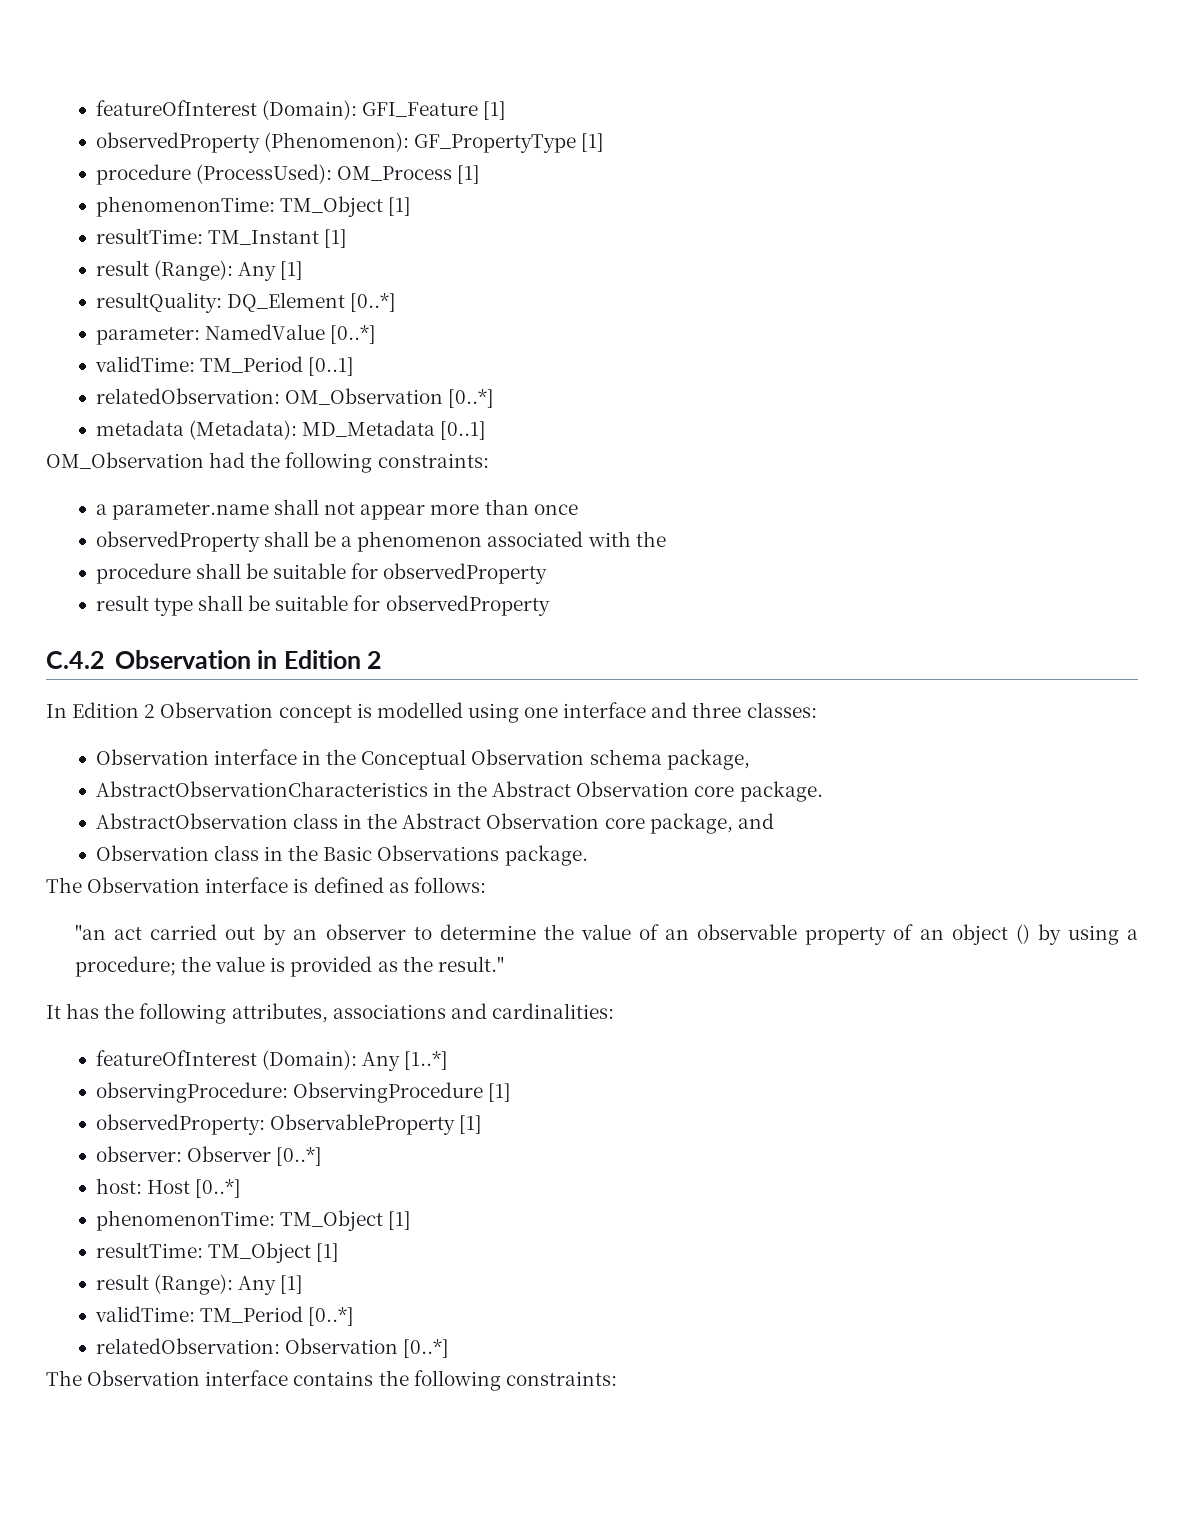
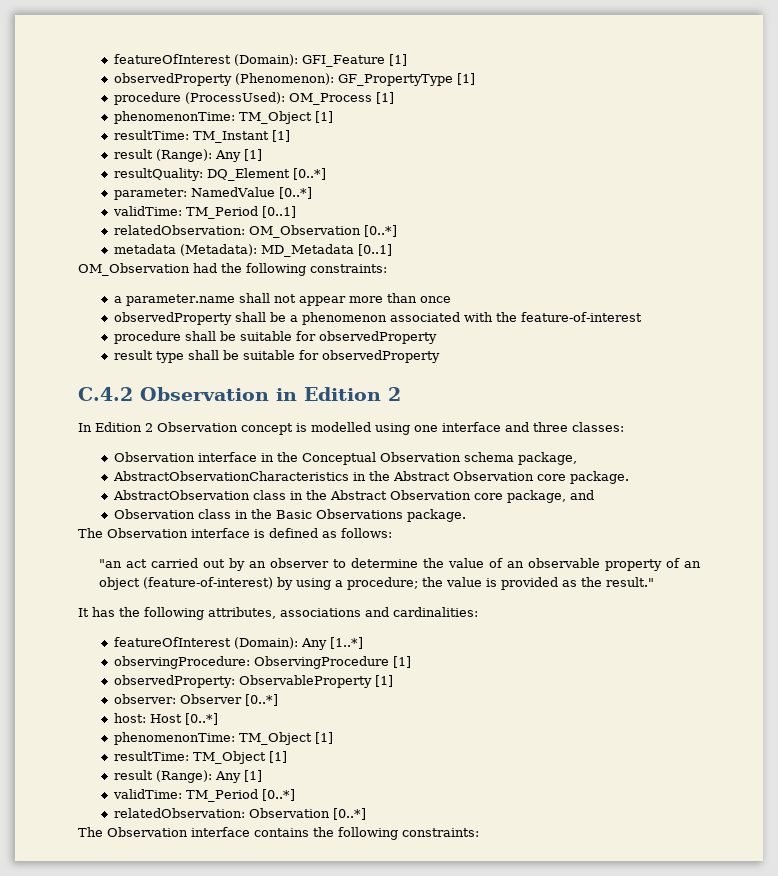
- observedProperty shall be a phenomenon associated with the
+ observedProperty shall be a phenomenon associated with the feature-of-interest
- "an act carried out by an observer to determine the value of an observable property of an object () by using a procedure; the value is provided as the result."
+ "an act carried out by an observer to determine the value of an observable property of an object (feature-of-interest) by using a procedure; the value is provided as the result."

